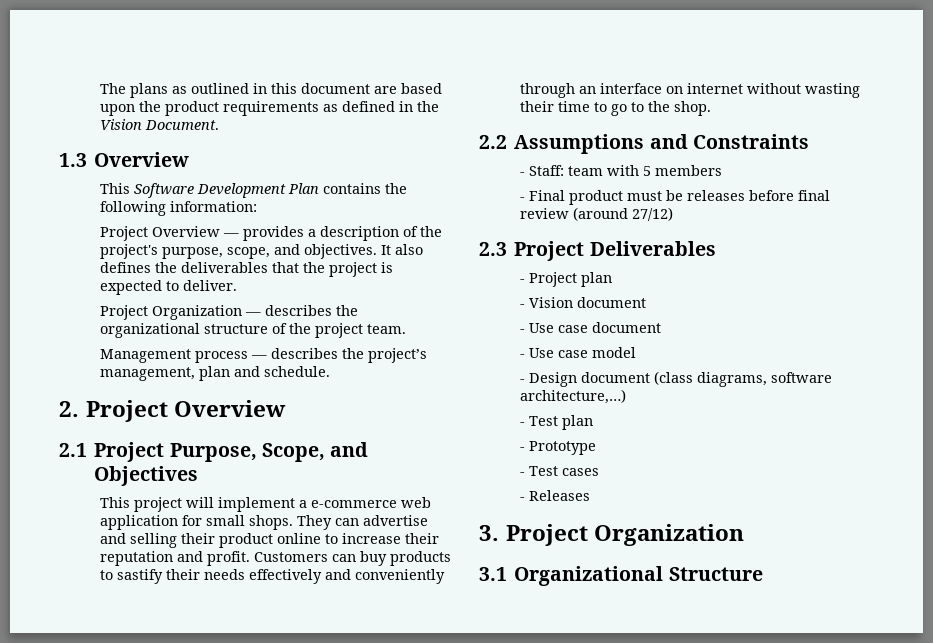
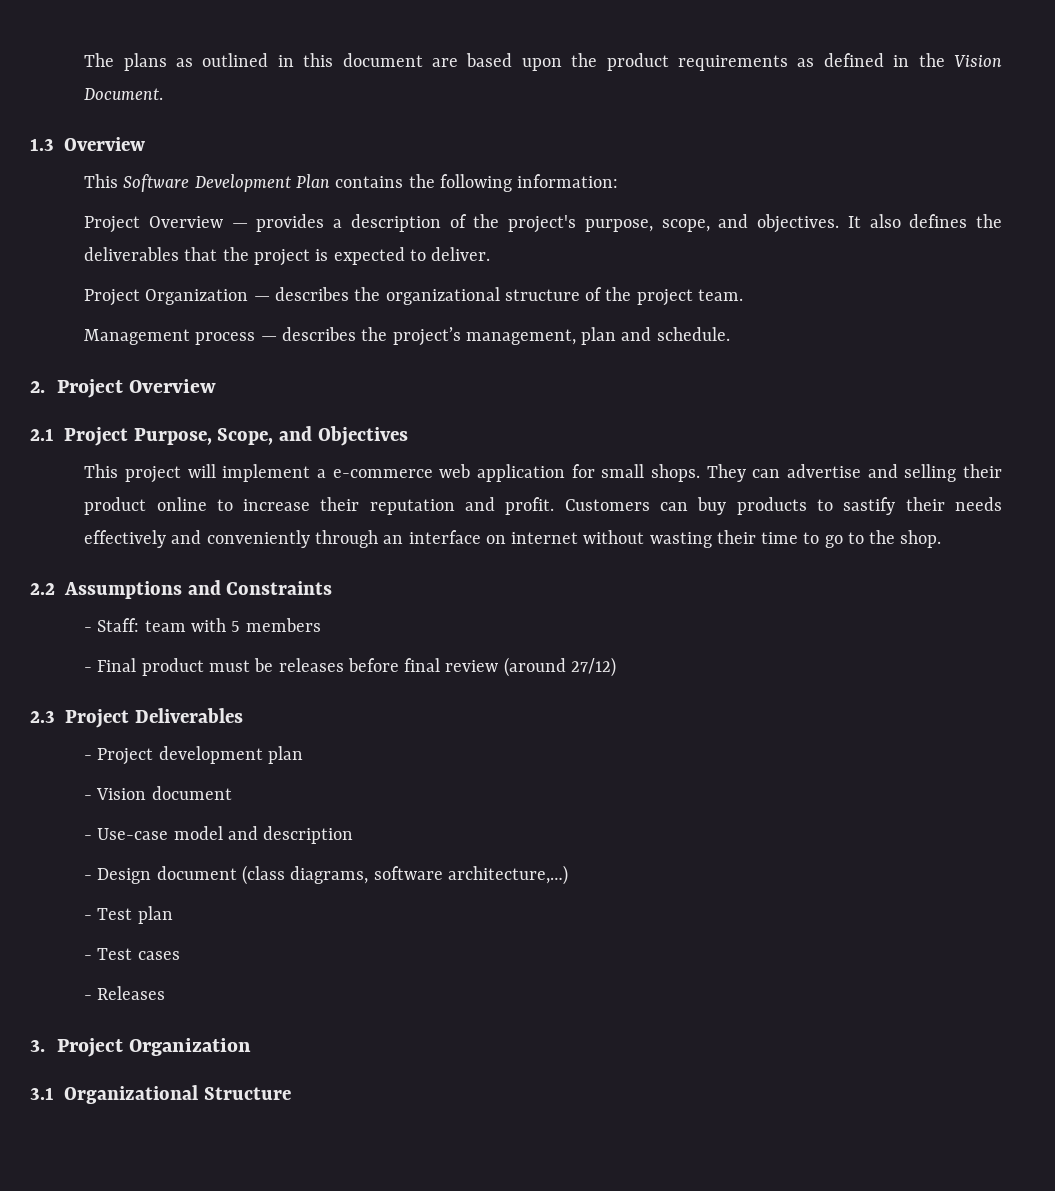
- - Project plan
+ - Project development plan
- - Use case document
- - Use case model
+ - Use-case model and description
- - Prototype

